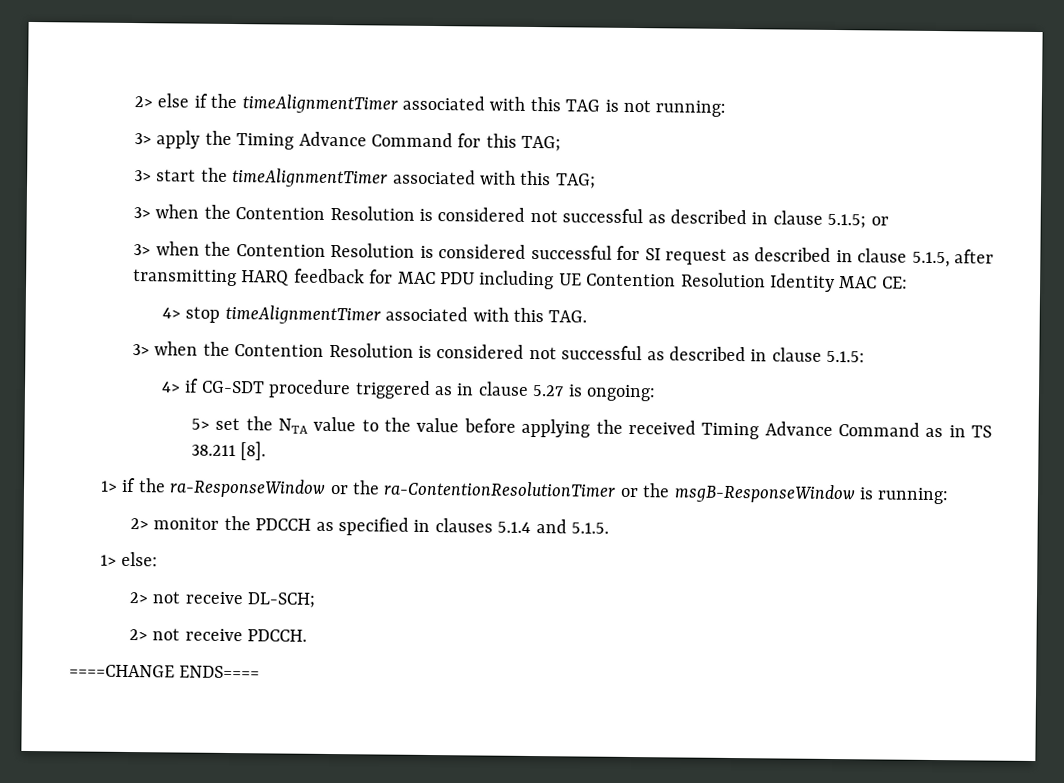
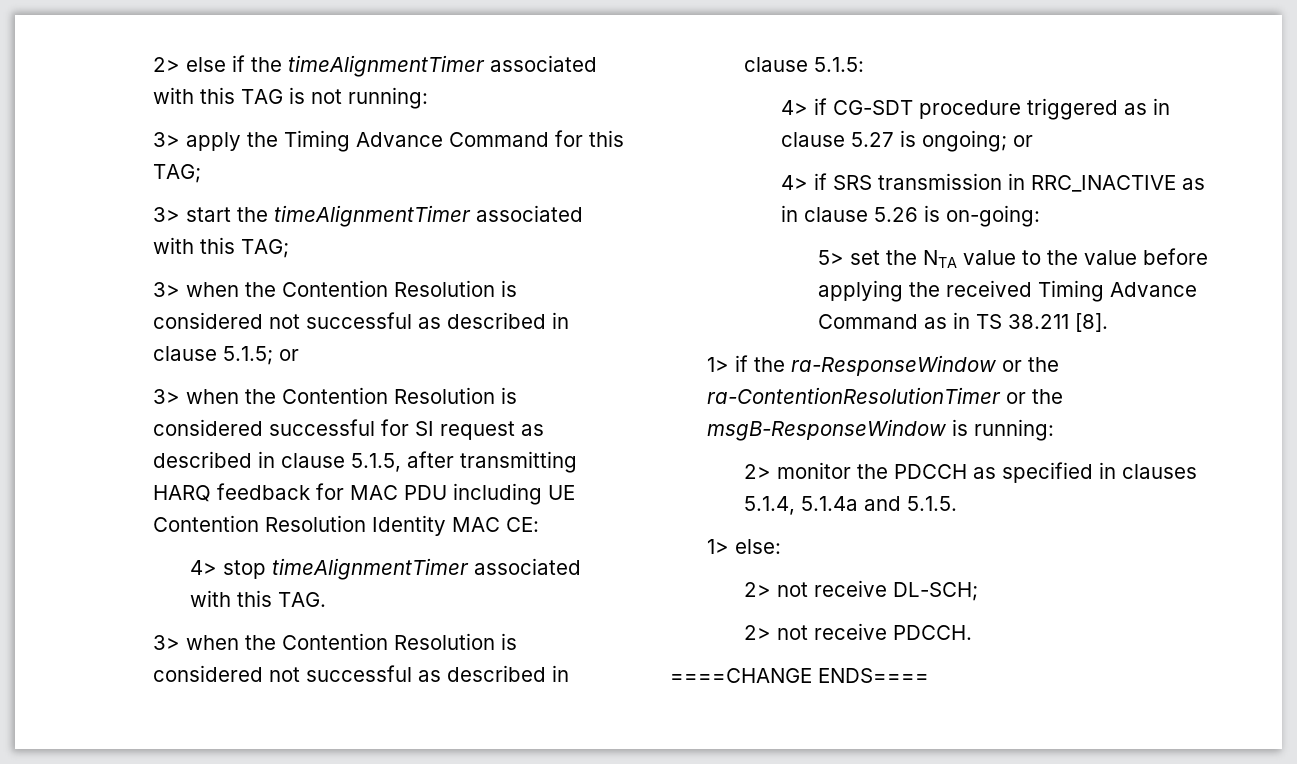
- 4> if CG-SDT procedure triggered as in clause 5.27 is ongoing:
+ 4> if CG-SDT procedure triggered as in clause 5.27 is ongoing; or
+ 4> if SRS transmission in RRC_INACTIVE as in clause 5.26 is on-going:
- 2> monitor the PDCCH as specified in clauses 5.1.4 and 5.1.5.
+ 2> monitor the PDCCH as specified in clauses 5.1.4, 5.1.4a and 5.1.5.

